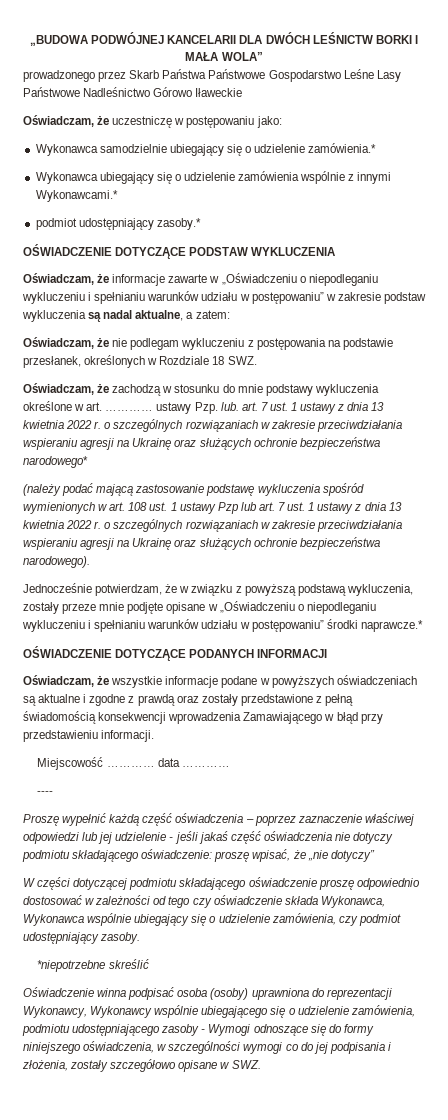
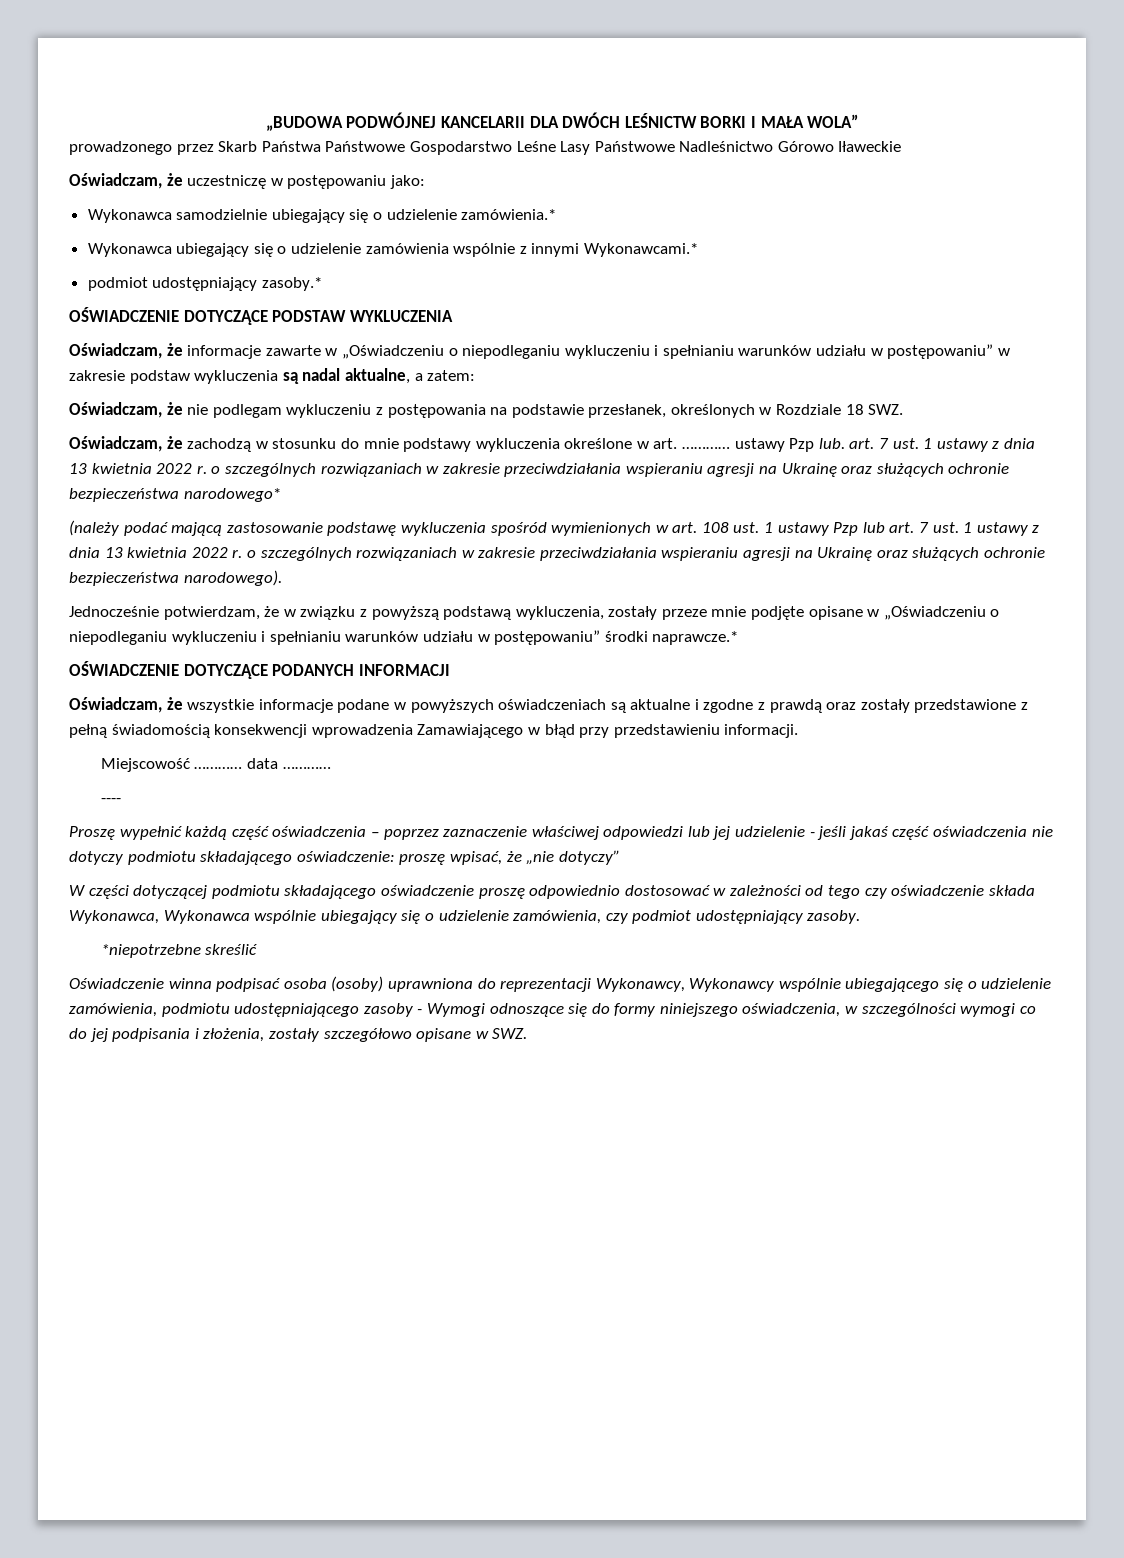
- Oświadczam, że zachodzą w stosunku do mnie podstawy wykluczenia określone w art. ………… ustawy Pzp. lub. art. 7 ust. 1 ustawy z dnia 13 kwietnia 2022 r. o szczególnych rozwiązaniach w zakresie przeciwdziałania wspieraniu agresji na Ukrainę oraz służących ochronie bezpieczeństwa narodowego*
+ Oświadczam, że zachodzą w stosunku do mnie podstawy wykluczenia określone w art. ………… ustawy Pzp lub. art. 7 ust. 1 ustawy z dnia 13 kwietnia 2022 r. o szczególnych rozwiązaniach w zakresie przeciwdziałania wspieraniu agresji na Ukrainę oraz służących ochronie bezpieczeństwa narodowego*

